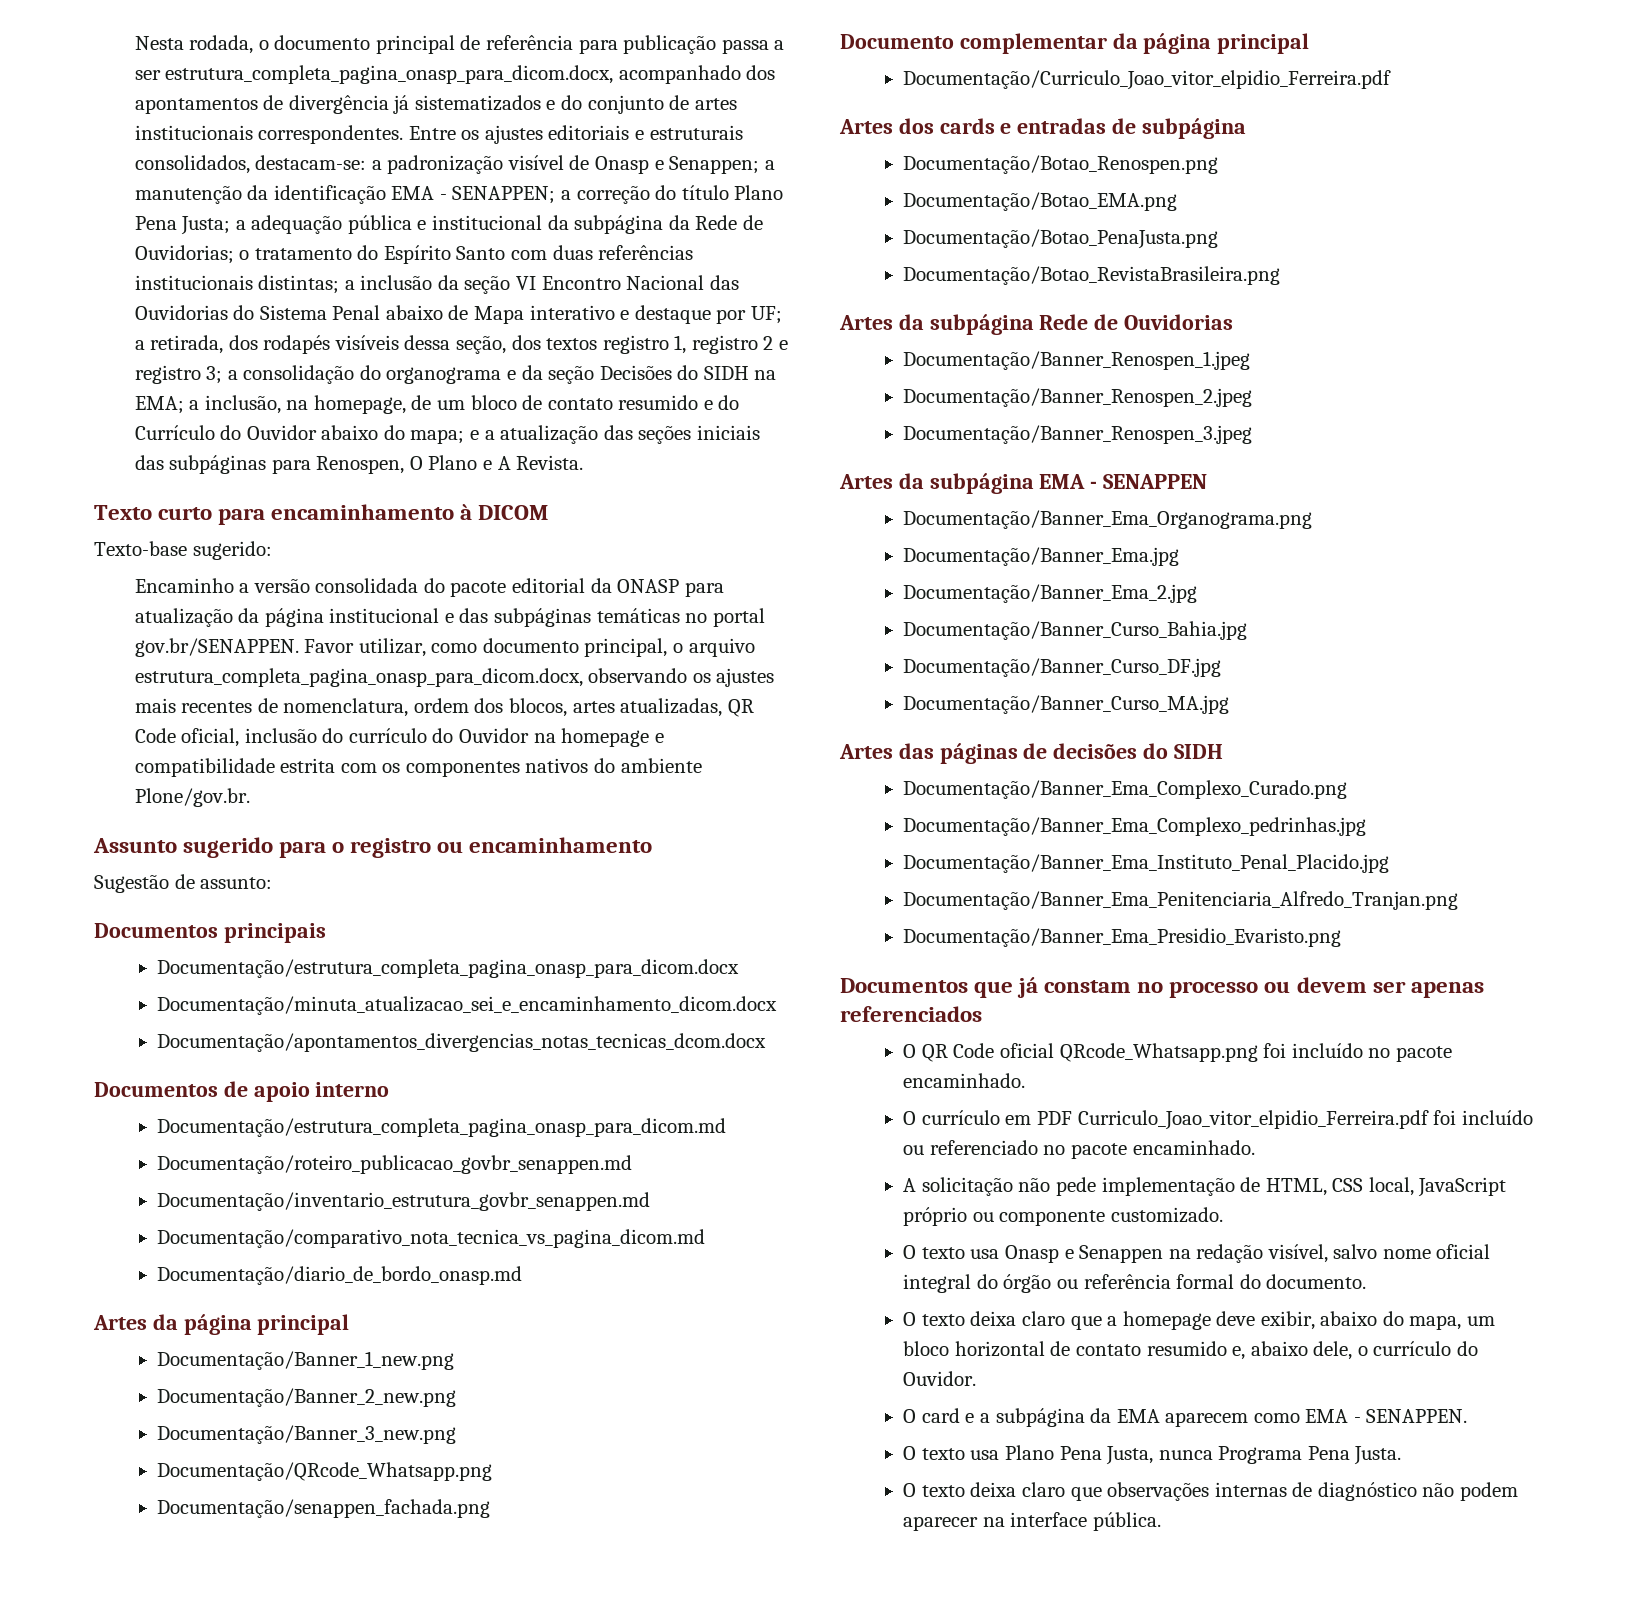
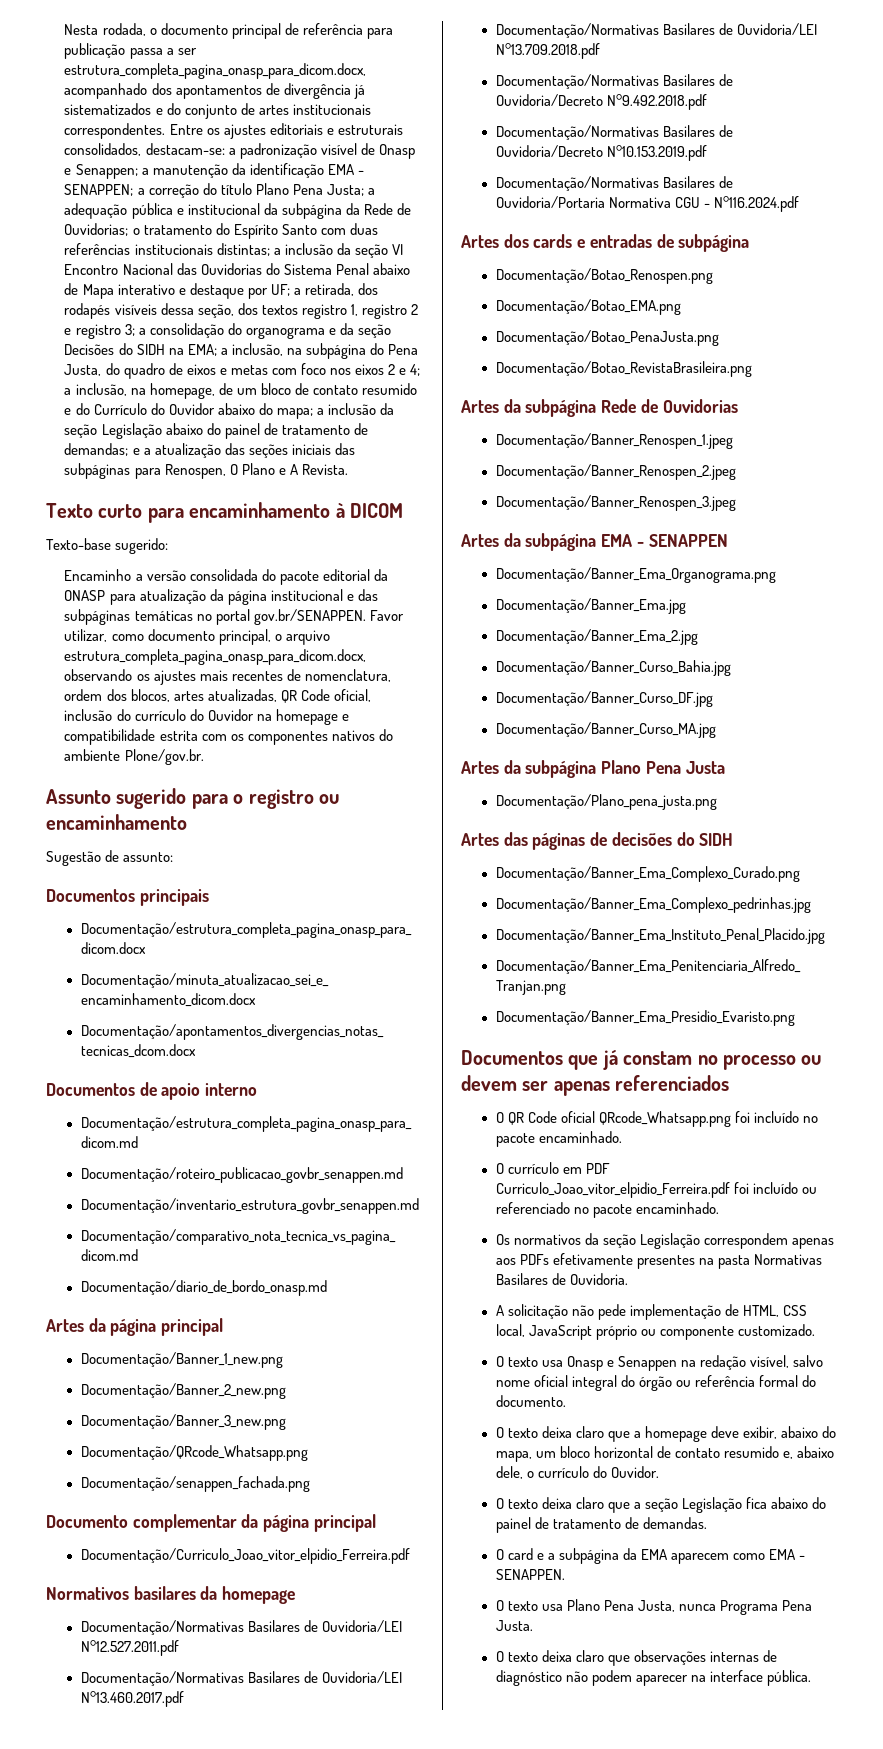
- a inclusão, na homepage, de um bloco de contato resumido e do Currículo do Ouvidor abaixo do mapa;
+ a inclusão, na subpágina do Pena Justa, do quadro de eixos e metas com foco nos eixos 2 e 4; a inclusão, na homepage, de um bloco de contato resumido e do Currículo do Ouvidor abaixo do mapa;
+ a inclusão da seção Legislação abaixo do painel de tratamento de demandas;
+ Normativos basilares da homepage
+ Documentação/Normativas Basilares de Ouvidoria/LEI N°12.527.2011.pdf
+ Documentação/Normativas Basilares de Ouvidoria/LEI N°13.460.2017.pdf
+ Documentação/Normativas Basilares de Ouvidoria/LEI N°13.709.2018.pdf
+ Documentação/Normativas Basilares de Ouvidoria/Decreto N°9.492.2018.pdf
+ Documentação/Normativas Basilares de Ouvidoria/Decreto N°10.153.2019.pdf
+ Documentação/Normativas Basilares de Ouvidoria/Portaria Normativa CGU - N°116.2024.pdf
+ Artes da subpágina Plano Pena Justa
+ Documentação/Plano_pena_justa.png
+ Os normativos da seção Legislação correspondem apenas aos PDFs efetivamente presentes na pasta Normativas Basilares de Ouvidoria.
+ O texto deixa claro que a seção Legislação fica abaixo do painel de tratamento de demandas.

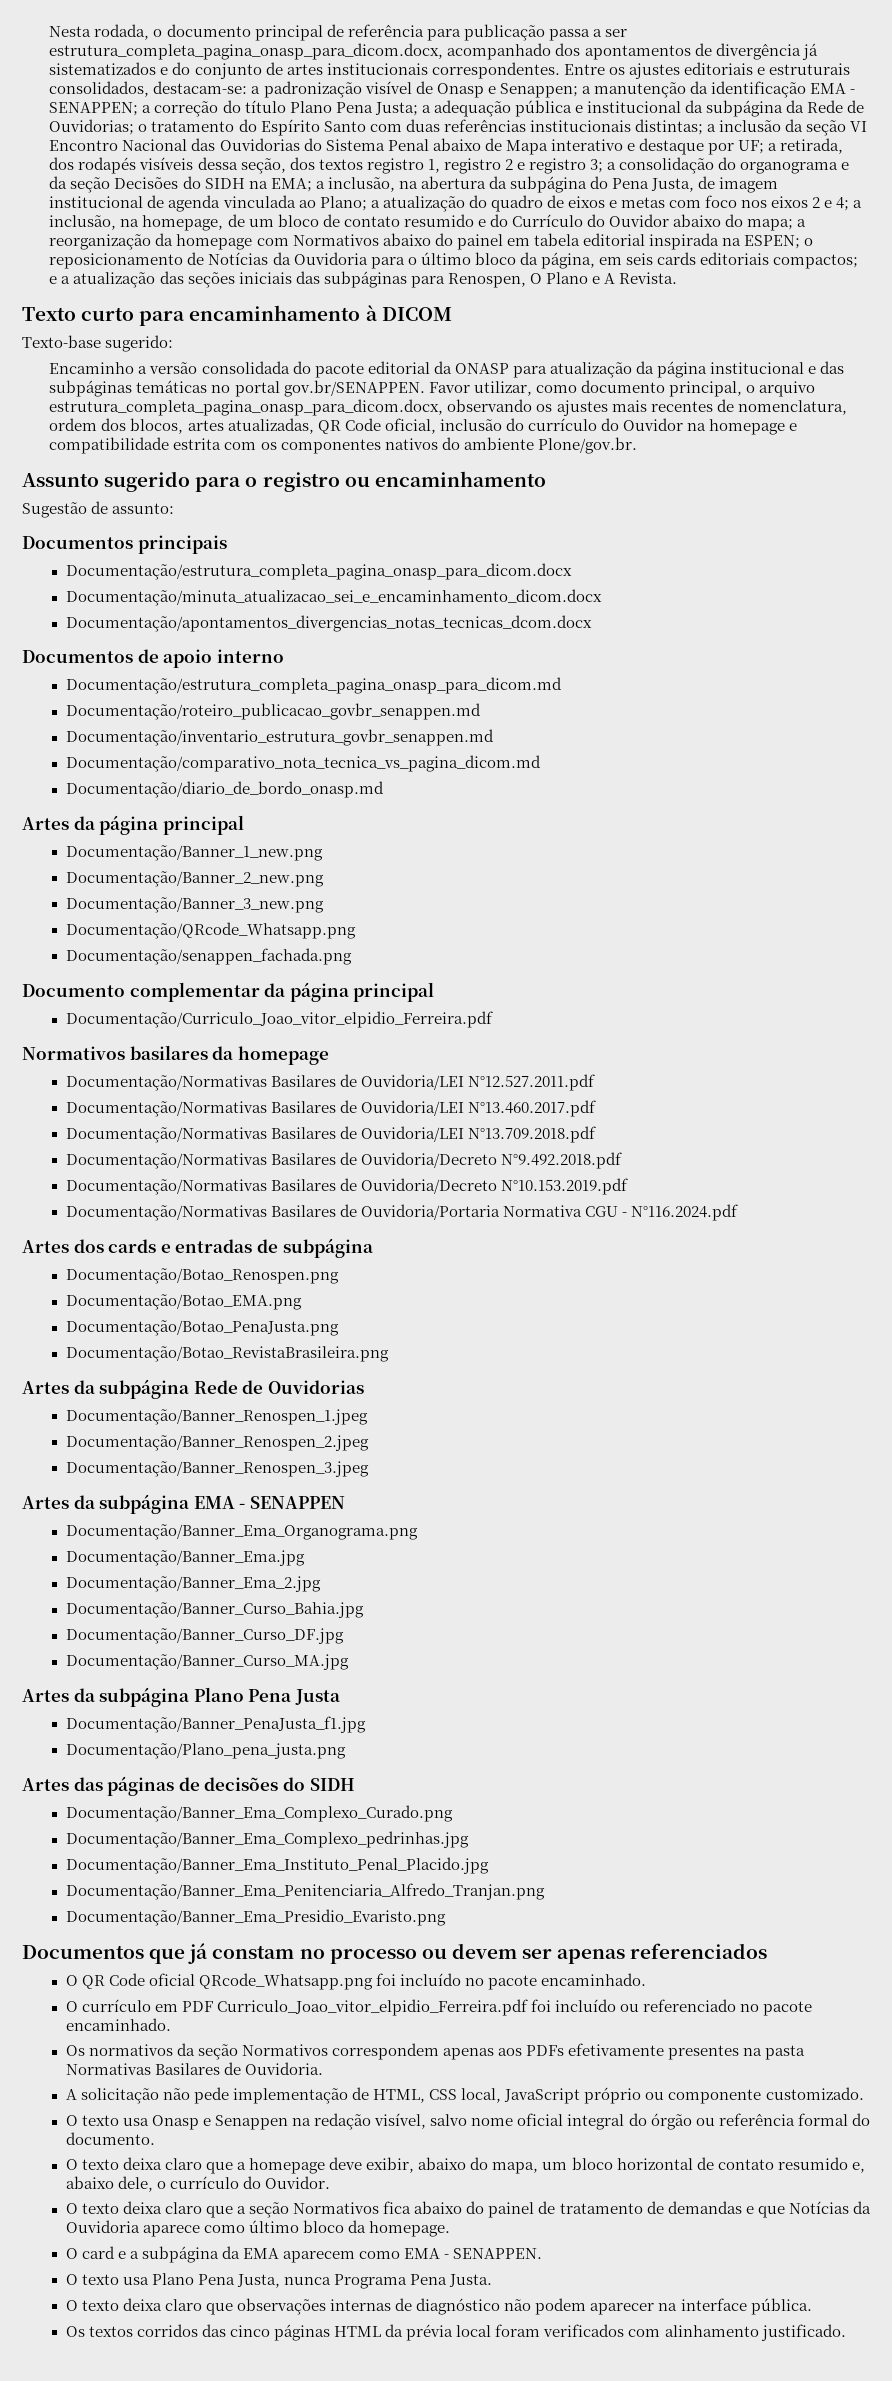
- a inclusão, na subpágina do Pena Justa, do quadro de eixos e metas com foco nos eixos 2 e 4;
+ a inclusão, na abertura da subpágina do Pena Justa, de imagem institucional de agenda vinculada ao Plano; a atualização do quadro de eixos e metas com foco nos eixos 2 e 4;
- a inclusão da seção Legislação abaixo do painel de tratamento de demandas;
+ a reorganização da homepage com Normativos abaixo do painel em tabela editorial inspirada na ESPEN; o reposicionamento de Notícias da Ouvidoria para o último bloco da página, em seis cards editoriais compactos;
+ Documentação/Banner_PenaJusta_f1.jpg
- Os normativos da seção Legislação correspondem apenas aos PDFs efetivamente presentes na pasta Normativas Basilares de Ouvidoria.
+ Os normativos da seção Normativos correspondem apenas aos PDFs efetivamente presentes na pasta Normativas Basilares de Ouvidoria.
- O texto deixa claro que a seção Legislação fica abaixo do painel de tratamento de demandas.
+ O texto deixa claro que a seção Normativos fica abaixo do painel de tratamento de demandas e que Notícias da Ouvidoria aparece como último bloco da homepage.
+ Os textos corridos das cinco páginas HTML da prévia local foram verificados com alinhamento justificado.

